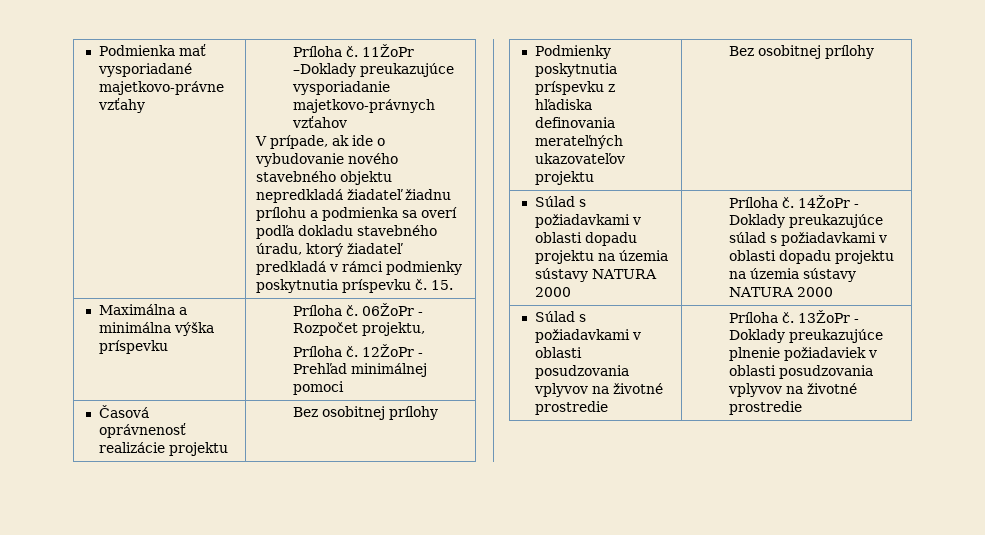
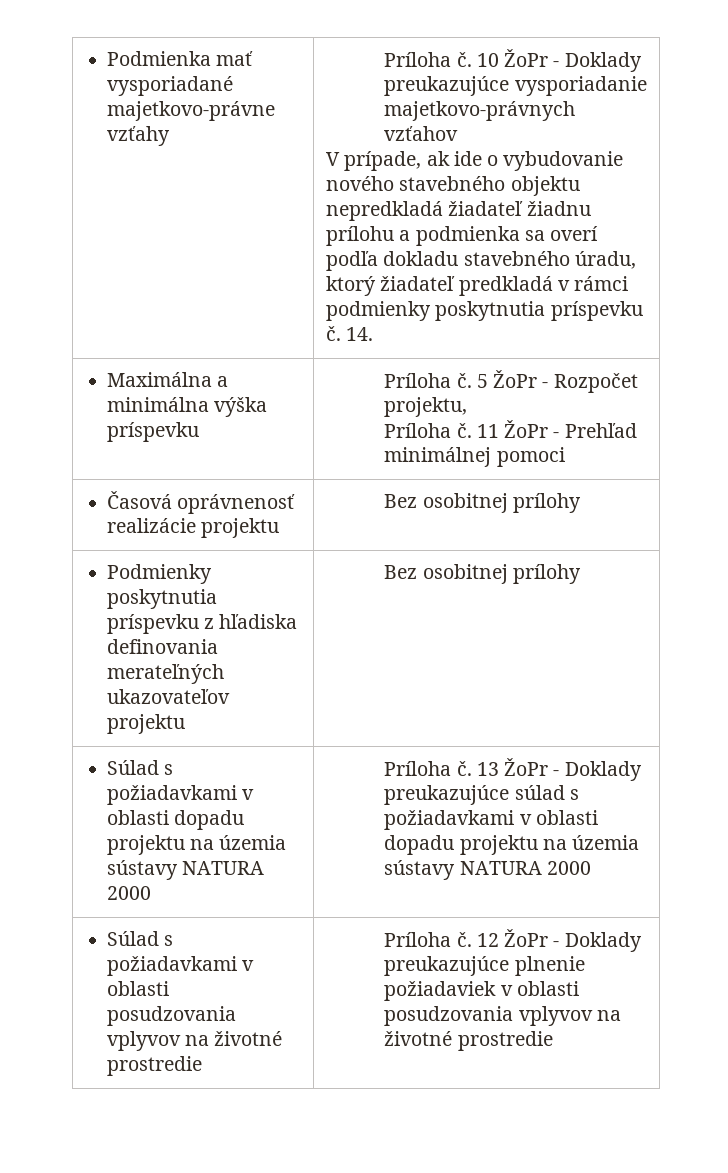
- 11ŽoPr –Doklady preukazujúce vysporiadanie majetkovo-právnych vzťahov
+ 10 ŽoPr - Doklady preukazujúce vysporiadanie majetkovo-právnych vzťahov
- 15.
+ 14.
- Maximálna a minimálna výška príspevku | Príloha č. 06ŽoPr - Rozpočet projektu,
- Príloha č. 12ŽoPr - Prehľad minimálnej pomoci
+ Maximálna a minimálna výška príspevku | Príloha č. 5 ŽoPr - Rozpočet projektu,
+ Príloha č. 11 ŽoPr - Prehľad minimálnej pomoci
- Súlad s požiadavkami v oblasti dopadu projektu na územia sústavy NATURA 2000 | Príloha č. 14ŽoPr - Doklady preukazujúce súlad s požiadavkami v oblasti dopadu projektu na územia sústavy NATURA 2000
+ Súlad s požiadavkami v oblasti dopadu projektu na územia sústavy NATURA 2000 | Príloha č. 13 ŽoPr - Doklady preukazujúce súlad s požiadavkami v oblasti dopadu projektu na územia sústavy NATURA 2000
- Súlad s požiadavkami v oblasti posudzovania vplyvov na životné prostredie | Príloha č. 13ŽoPr - Doklady preukazujúce plnenie požiadaviek v oblasti posudzovania vplyvov na životné prostredie
+ Súlad s požiadavkami v oblasti posudzovania vplyvov na životné prostredie | Príloha č. 12 ŽoPr - Doklady preukazujúce plnenie požiadaviek v oblasti posudzovania vplyvov na životné prostredie

